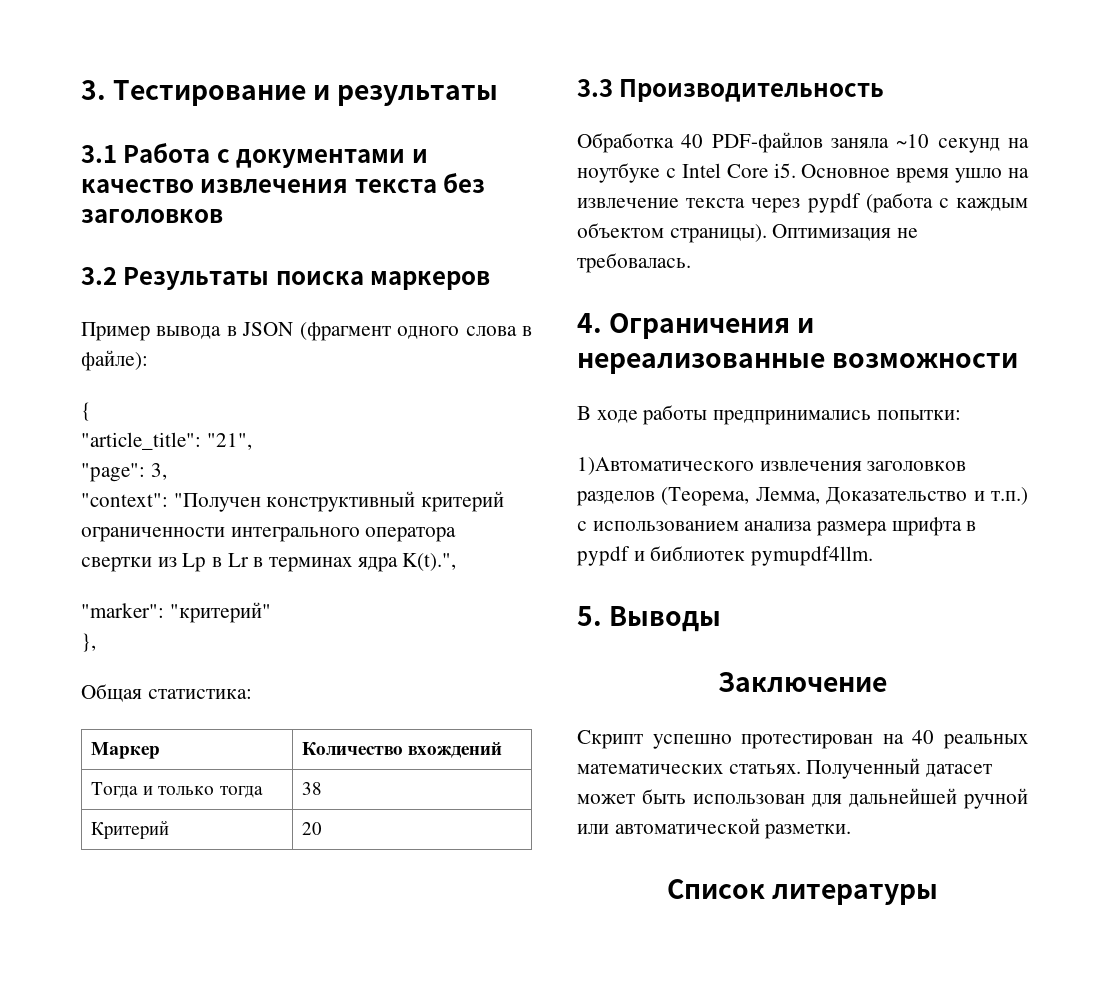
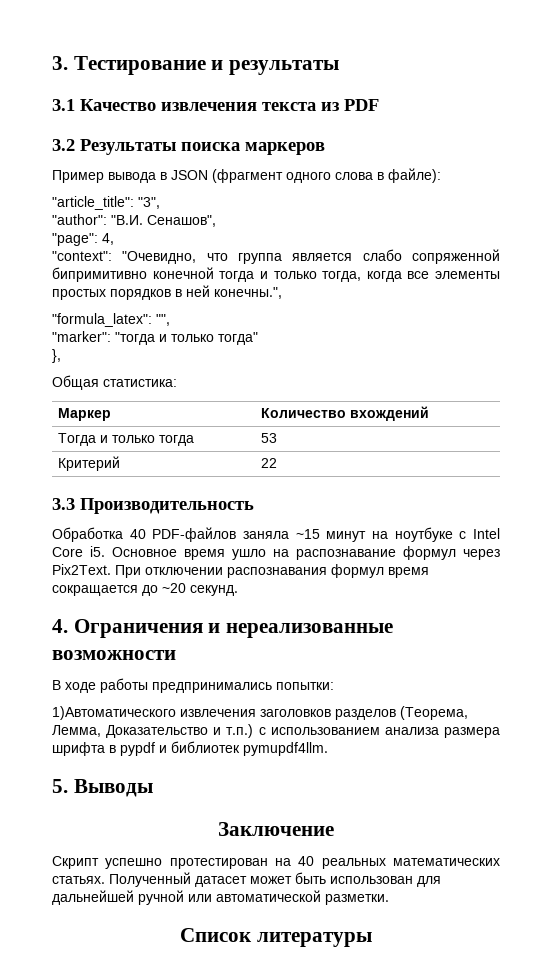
- 3.1 Работа с документами и качество извлечения текста без заголовков
+ 3.1 Качество извлечения текста из PDF
- {
- "article_title": "21",
+ "article_title": "3",
+ "author": "В.И. Сенашов",
- "page": 3,
+ "page": 4,
- "context": "Получен конструктивный критерий ограниченности интегрального оператора свертки из Lp в Lr в терминах ядра K(t).",
- "marker": "критерий"
+ "context": "Очевидно, что группа является слабо сопряженной бипримитивно конечной тогда и только тогда, когда все элементы простых порядков в ней конечны.",
+ "formula_latex": "",
+ "marker": "тогда и только тогда"
- Тогда и только тогда | 38
+ Тогда и только тогда | 53
- Критерий | 20
+ Критерий | 22
- Обработка 40 PDF-файлов заняла ~10 секунд на ноутбуке с Intel Core i5.
+ Обработка 40 PDF-файлов заняла ~15 минут на ноутбуке с Intel Core i5.
- Основное время ушло на извлечение текста через pypdf (работа с каждым объектом страницы). Оптимизация не требовалась.
+ Основное время ушло на распознавание формул через Pix2Text. При отключении распознавания формул время сокращается до ~20 секунд.

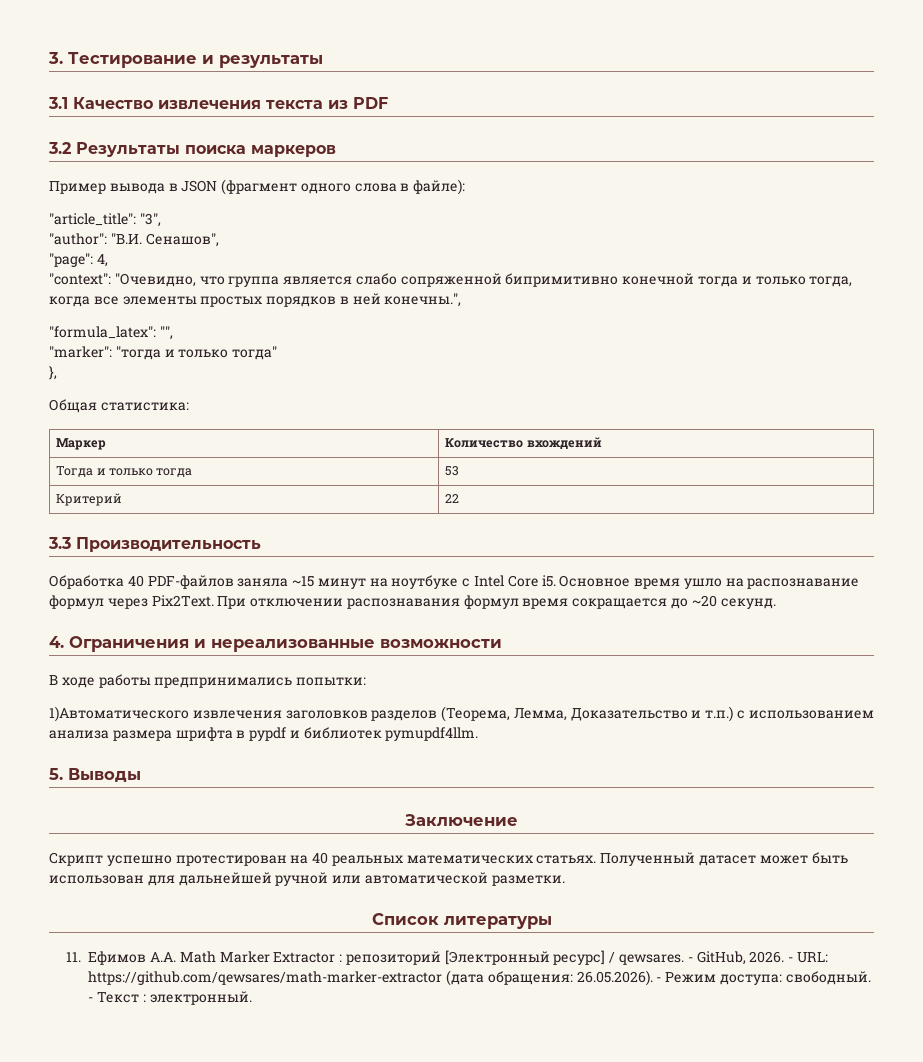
+ 11. Ефимов А.А. Math Marker Extractor : репозиторий [Электронный ресурс] / qewsares. - GitHub, 2026. - URL: https://github.com/qewsares/math-marker-extractor (дата обращения: 26.05.2026). - Режим доступа: свободный. - Текст : электронный.

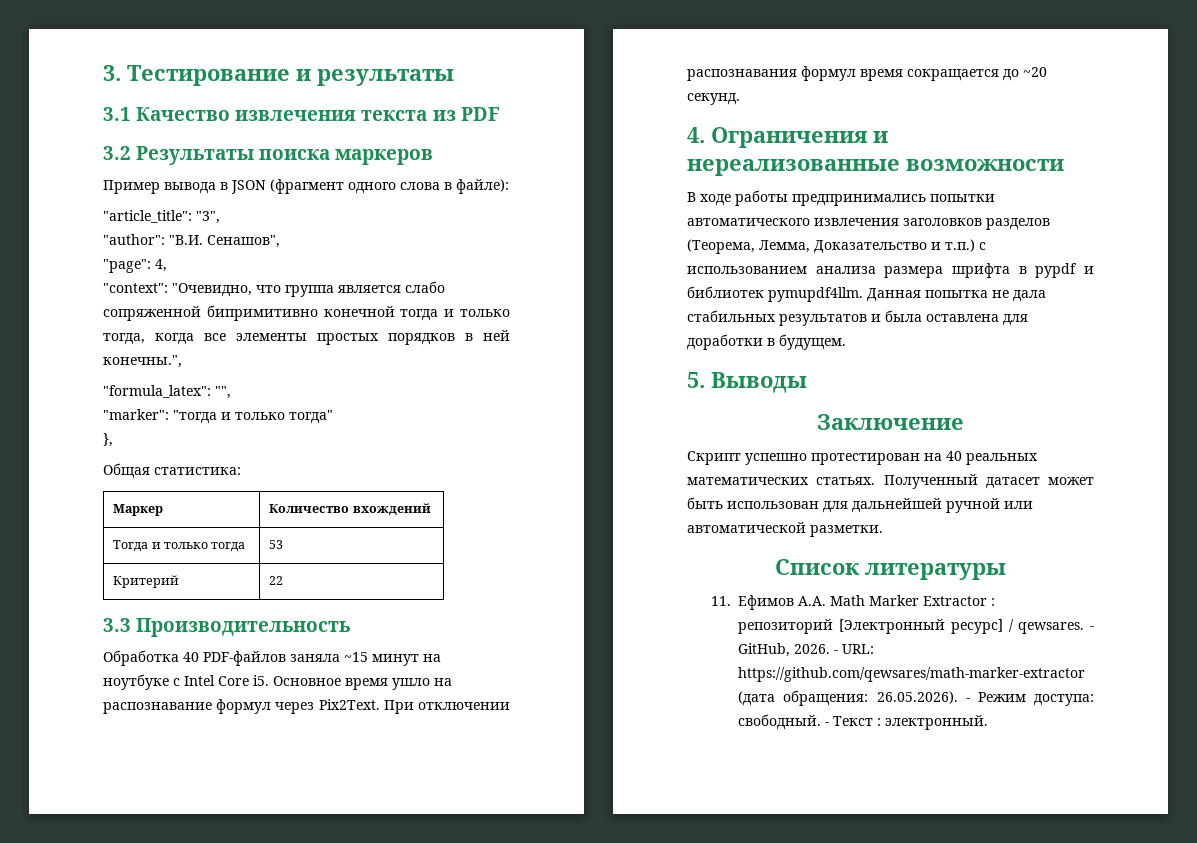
- В ходе работы предпринимались попытки:
- 1)Автоматического извлечения заголовков разделов (Теорема, Лемма, Доказательство и т.п.) с использованием анализа размера шрифта в pypdf и библиотек pymupdf4llm.
+ В ходе работы предпринимались попытки автоматического извлечения заголовков разделов (Теорема, Лемма, Доказательство и т.п.) с использованием анализа размера шрифта в pypdf и библиотек pymupdf4llm. Данная попытка не дала стабильных результатов и была оставлена для доработки в будущем.

